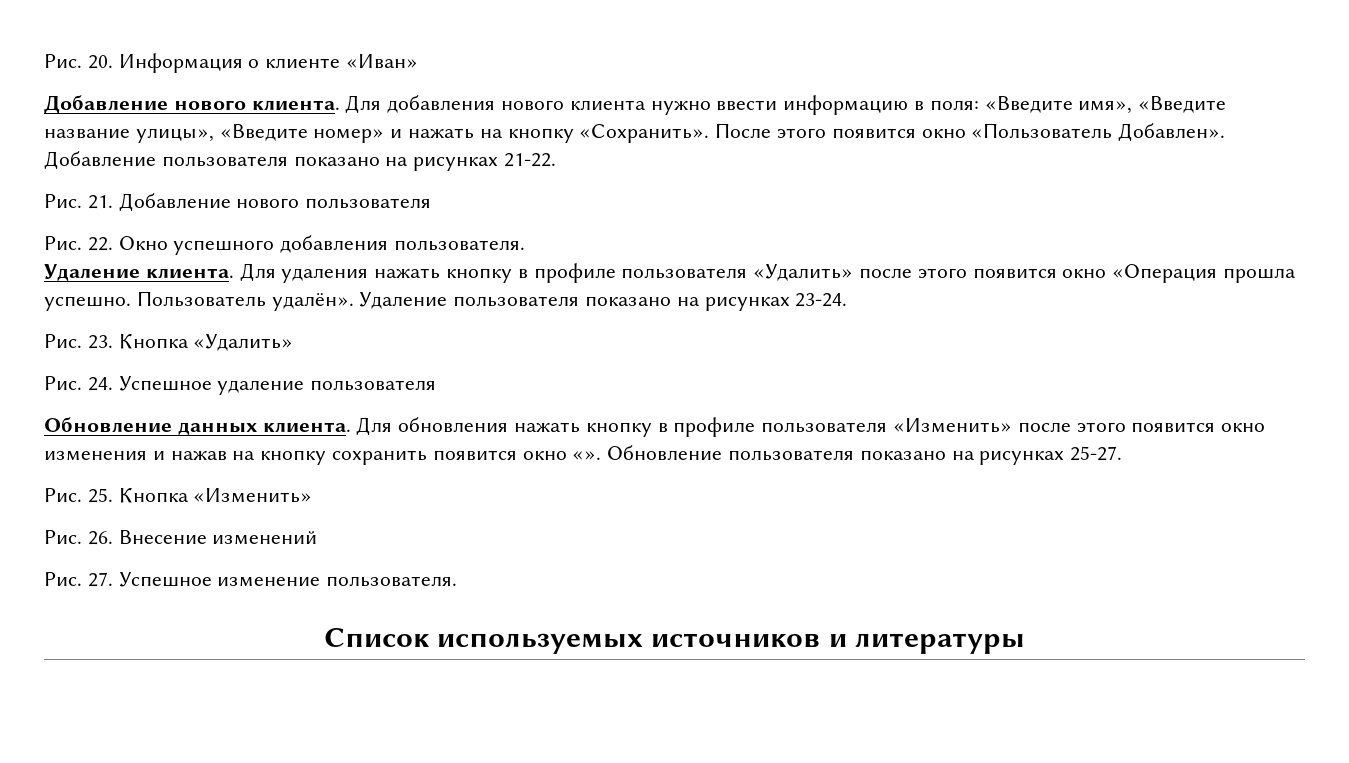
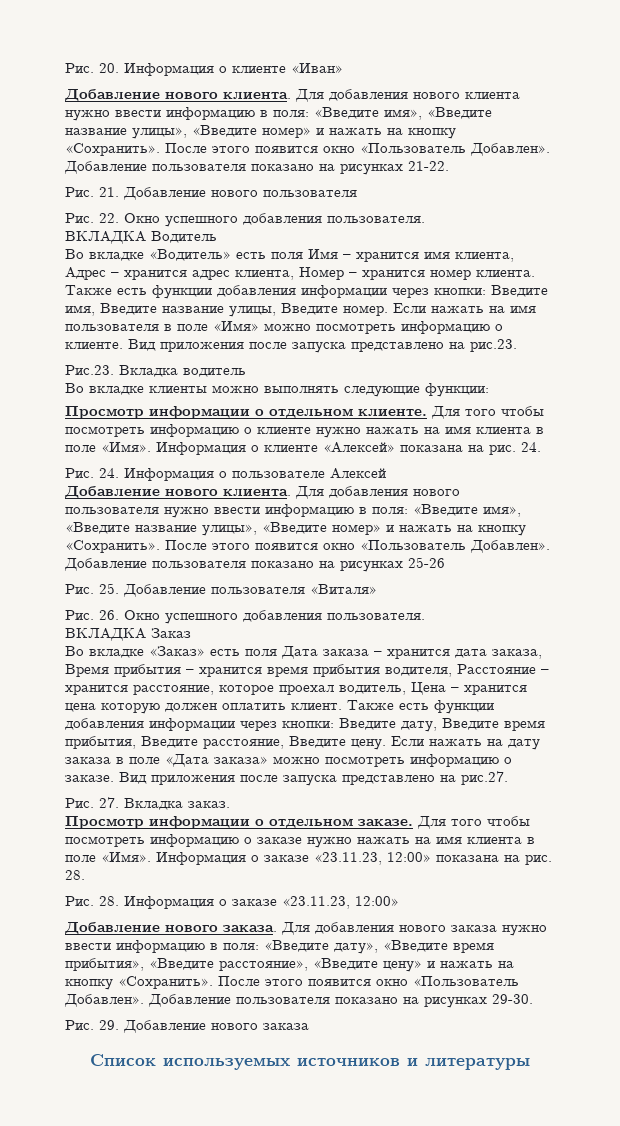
- Удаление клиента. Для удаления нажать кнопку в профиле пользователя «Удалить» после этого появится окно «Операция прошла успешно. Пользователь удалён». Удаление пользователя показано на рисунках 23-24.
- Рис. 23. Кнопка «Удалить»
- Рис. 24. Успешное удаление пользователя
- Обновление данных клиента. Для обновления нажать кнопку в профиле пользователя «Изменить» после этого появится окно изменения и нажав на кнопку сохранить появится окно «». Обновление пользователя показано на рисунках 25-27.
- Рис. 25. Кнопка «Изменить»
- Рис. 26. Внесение изменений
- Рис. 27. Успешное изменение пользователя.
+ ВКЛАДКА Водитель
+ Во вкладке «Водитель» есть поля Имя – хранится имя клиента, Адрес – хранится адрес клиента, Номер – хранится номер клиента. Также есть функции добавления информации через кнопки: Введите имя, Введите название улицы, Введите номер. Если нажать на имя пользователя в поле «Имя» можно посмотреть информацию о клиенте. Вид приложения после запуска представлено на рис.23.
+ Рис.23. Вкладка водитель
+ Во вкладке клиенты можно выполнять следующие функции:
+ Просмотр информации о отдельном клиенте. Для того чтобы посмотреть информацию о клиенте нужно нажать на имя клиента в поле «Имя». Информация о клиенте «Алексей» показана на рис. 24.
+ Рис. 24. Информация о пользователе Алексей
+ Добавление нового клиента. Для добавления нового пользователя нужно ввести информацию в поля: «Введите имя», «Введите название улицы», «Введите номер» и нажать на кнопку «Сохранить». После этого появится окно «Пользователь Добавлен». Добавление пользователя показано на рисунках 25-26
+ Рис. 25. Добавление пользователя «Виталя»
+ Рис. 26. Окно успешного добавления пользователя.
+ ВКЛАДКА Заказ
+ Во вкладке «Заказ» есть поля Дата заказа – хранится дата заказа, Время прибытия – хранится время прибытия водителя, Расстояние – хранится расстояние, которое проехал водитель, Цена – хранится цена которую должен оплатить клиент. Также есть функции добавления информации через кнопки: Введите дату, Введите время прибытия, Введите расстояние, Введите цену. Если нажать на дату заказа в поле «Дата заказа» можно посмотреть информацию о заказе. Вид приложения после запуска представлено на рис.27.
+ Рис. 27. Вкладка заказ.
+ Просмотр информации о отдельном заказе. Для того чтобы посмотреть информацию о заказе нужно нажать на имя клиента в поле «Имя». Информация о заказе «23.11.23, 12:00» показана на рис. 28.
+ Рис. 28. Информация о заказе «23.11.23, 12:00»
+ Добавление нового заказа. Для добавления нового заказа нужно ввести информацию в поля: «Введите дату», «Введите время прибытия», «Введите расстояние», «Введите цену» и нажать на кнопку «Сохранить». После этого появится окно «Пользователь Добавлен». Добавление пользователя показано на рисунках 29-30.
+ Рис. 29. Добавление нового заказа

